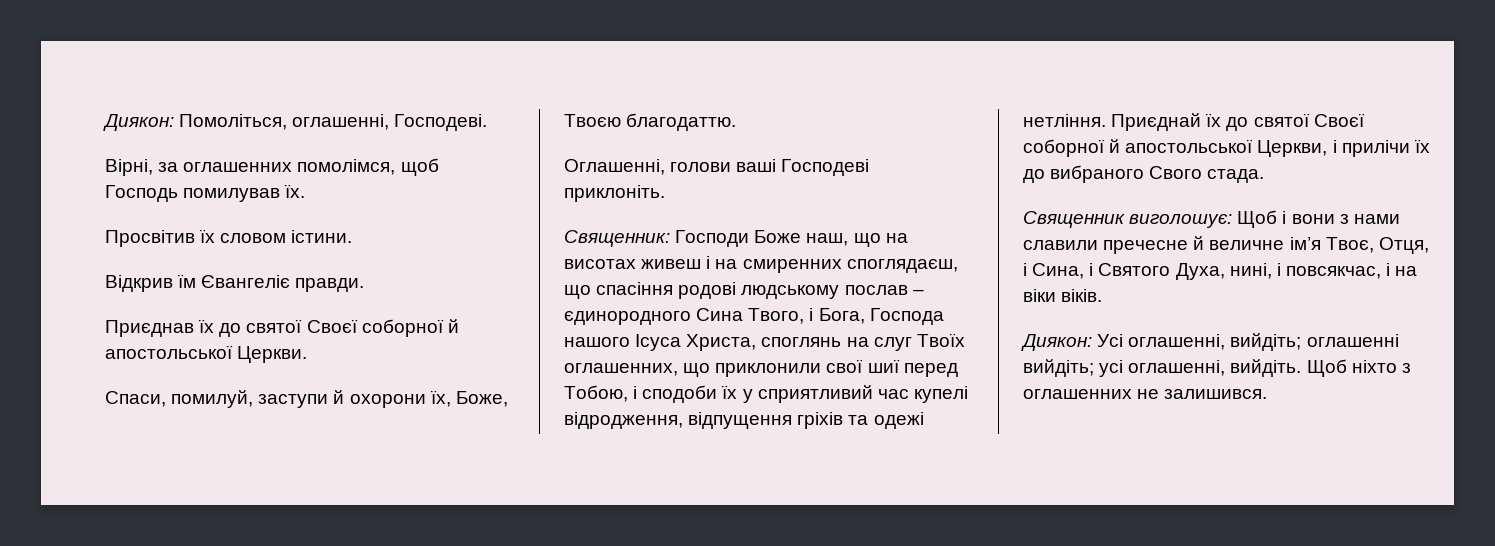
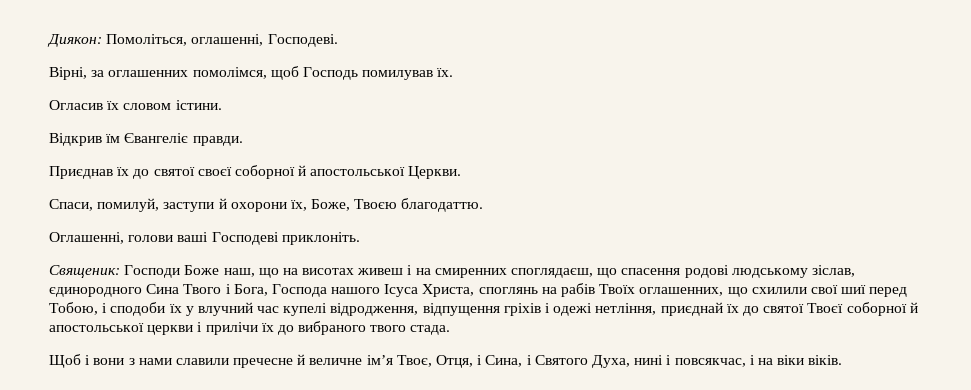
- Просвітив їх словом істини.
+ Огласив їх словом істини.
- Приєднав їх до святої Своєї соборної й апостольської Церкви.
+ Приєднав їх до святої своєї соборної й апостольської Церкви.
- Священник: Господи Боже наш, що на висотах живеш і на смиренних споглядаєш, що спасіння родові людському послав – єдинородного Сина Твого, і Бога, Господа нашого Ісуса Христа, споглянь на слуг Твоїх оглашенних, що приклонили свої шиї перед Тобою, і сподоби їх у сприятливий час купелі відродження, відпущення гріхів та одежі нетління. Приєднай їх до святої Своєї соборної й апостольської Церкви, і прилічи їх до вибраного Свого стада.
+ Священик: Господи Боже наш, що на висотах живеш і на смиренних споглядаєш, що спасення родові людському зіслав, єдинородного Сина Твого і Бога, Господа нашого Ісуса Христа, споглянь на рабів Твоїх оглашенних, що схилили свої шиї перед Тобою, і сподоби їх у влучний час купелі відродження, відпущення гріхів і одежі нетління, приєднай їх до святої Твоєї соборної й апостольської церкви і прилічи їх до вибраного твого стада.
- Священник виголошує: Щоб і вони з нами славили пречесне й величне ім’я Твоє, Отця, і Сина, і Святого Духа, нині, і повсякчас, і на віки віків.
+ Щоб і вони з нами славили пречесне й величне ім’я Твоє, Отця, і Сина, і Святого Духа, нині і повсякчас, і на віки віків.
- Диякон: Усі оглашенні, вийдіть; оглашенні вийдіть; усі оглашенні, вийдіть. Щоб ніхто з оглашенних не залишився.

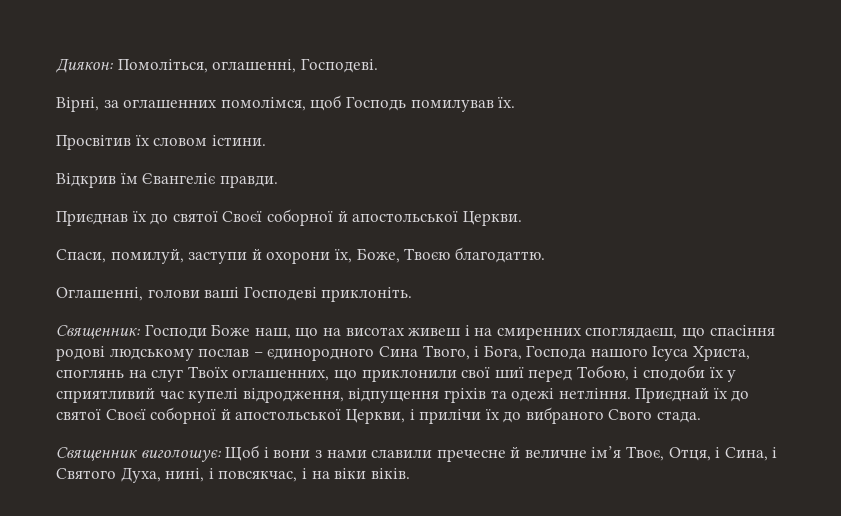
- Огласив їх словом істини.
+ Просвітив їх словом істини.
- Приєднав їх до святої своєї соборної й апостольської Церкви.
+ Приєднав їх до святої Своєї соборної й апостольської Церкви.
- Священик: Господи Боже наш, що на висотах живеш і на смиренних споглядаєш, що спасення родові людському зіслав, єдинородного Сина Твого і Бога, Господа нашого Ісуса Христа, споглянь на рабів Твоїх оглашенних, що схилили свої шиї перед Тобою, і сподоби їх у влучний час купелі відродження, відпущення гріхів і одежі нетління, приєднай їх до святої Твоєї соборної й апостольської церкви і прилічи їх до вибраного твого стада.
+ Священник: Господи Боже наш, що на висотах живеш і на смиренних споглядаєш, що спасіння родові людському послав – єдинородного Сина Твого, і Бога, Господа нашого Ісуса Христа, споглянь на слуг Твоїх оглашенних, що приклонили свої шиї перед Тобою, і сподоби їх у сприятливий час купелі відродження, відпущення гріхів та одежі нетління. Приєднай їх до святої Своєї соборної й апостольської Церкви, і прилічи їх до вибраного Свого стада.
- Щоб і вони з нами славили пречесне й величне ім’я Твоє, Отця, і Сина, і Святого Духа, нині і повсякчас, і на віки віків.
+ Священник виголошує: Щоб і вони з нами славили пречесне й величне ім’я Твоє, Отця, і Сина, і Святого Духа, нині, і повсякчас, і на віки віків.

